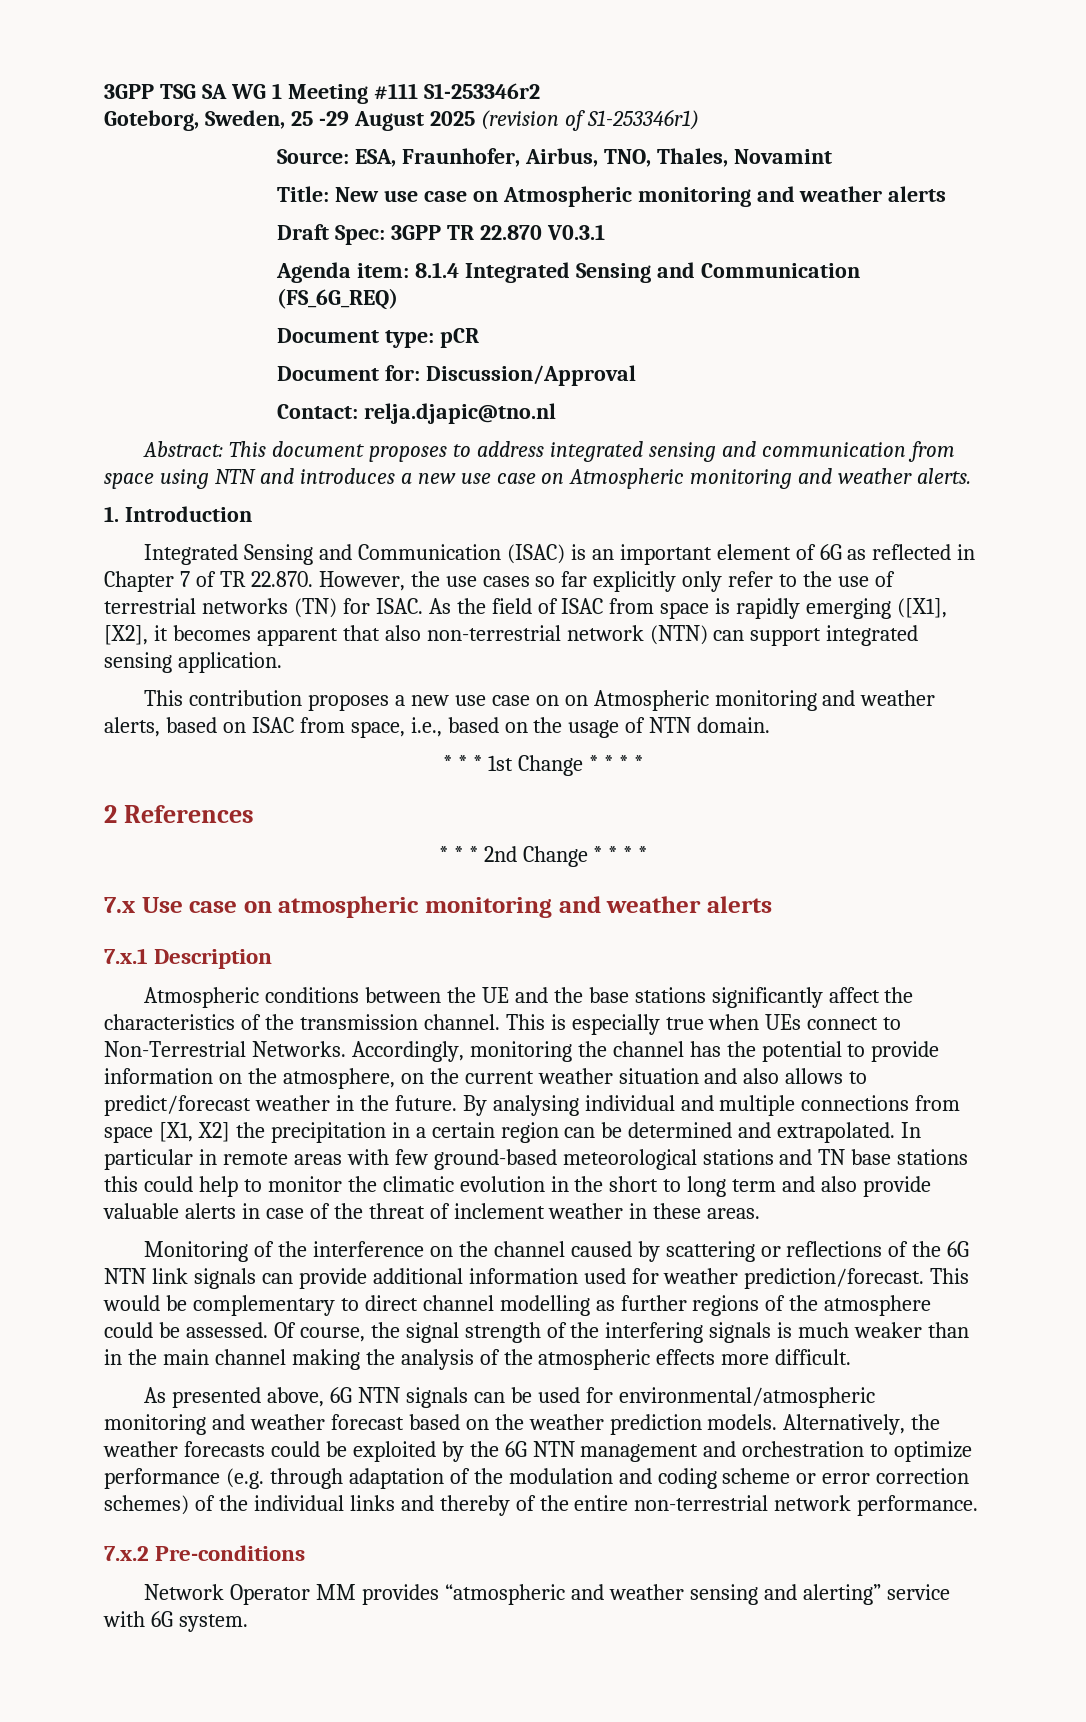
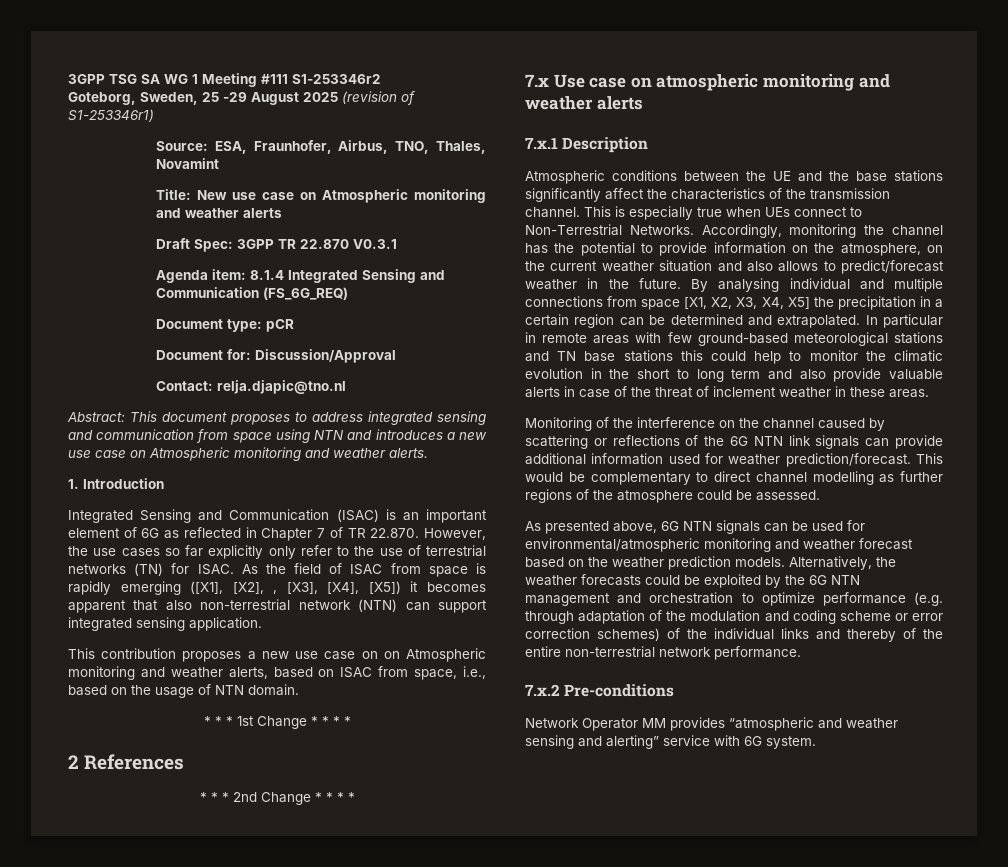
- As the field of ISAC from space is rapidly emerging ([X1], [X2], it becomes apparent that also non-terrestrial network (NTN) can support integrated sensing application.
+ As the field of ISAC from space is rapidly emerging ([X1], [X2], , [X3], [X4], [X5]) it becomes apparent that also non-terrestrial network (NTN) can support integrated sensing application.
- By analysing individual and multiple connections from space [X1, X2] the precipitation in a certain region can be determined and extrapolated.
+ By analysing individual and multiple connections from space [X1, X2, X3, X4, X5] the precipitation in a certain region can be determined and extrapolated.
- Of course, the signal strength of the interfering signals is much weaker than in the main channel making the analysis of the atmospheric effects more difficult.

